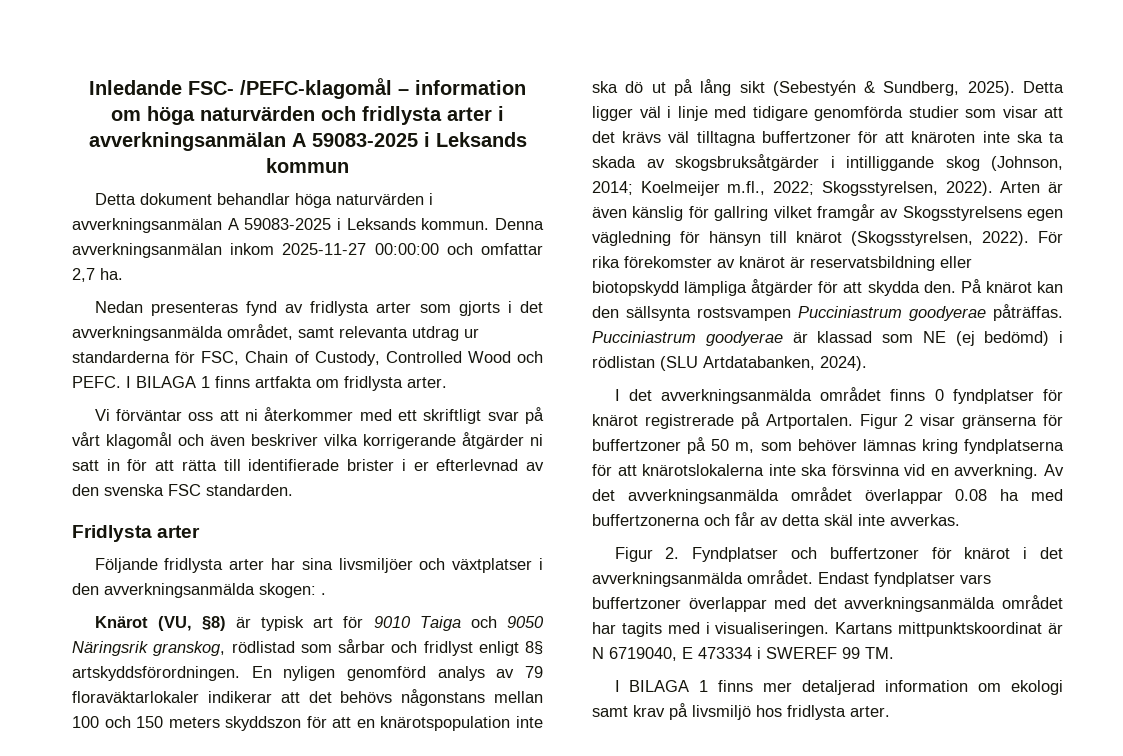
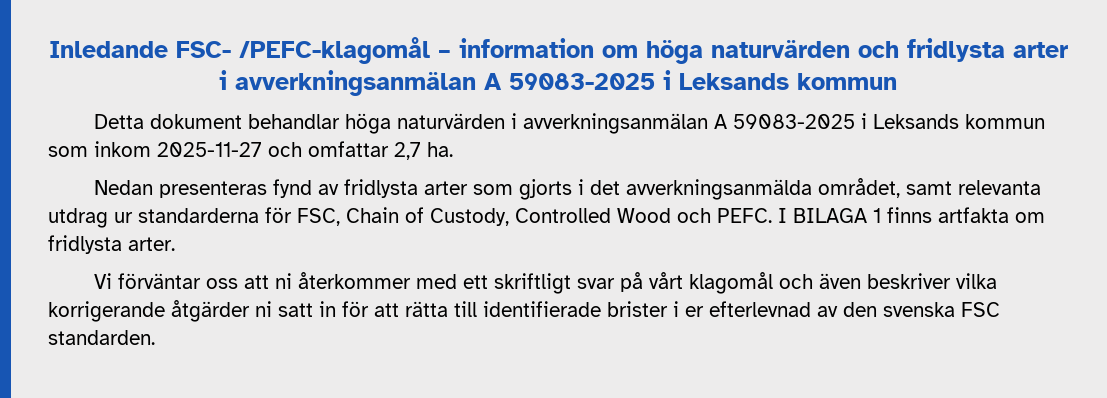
- Detta dokument behandlar höga naturvärden i avverkningsanmälan A 59083-2025 i Leksands kommun. Denna avverkningsanmälan inkom 2025-11-27 00:00:00 och omfattar 2,7 ha.
+ Detta dokument behandlar höga naturvärden i avverkningsanmälan A 59083-2025 i Leksands kommun som inkom 2025-11-27 och omfattar 2,7 ha.
- Fridlysta arter
- Följande fridlysta arter har sina livsmiljöer och växtplatser i den avverkningsanmälda skogen: .
- Knärot (VU, §8) är typisk art för 9010 Taiga och 9050 Näringsrik granskog, rödlistad som sårbar och fridlyst enligt 8§ artskyddsförordningen. En nyligen genomförd analys av 79 floraväktarlokaler indikerar att det behövs någonstans mellan 100 och 150 meters skyddszon för att en knärotspopulation inte ska dö ut på lång sikt (Sebestyén & Sundberg, 2025). Detta ligger väl i linje med tidigare genomförda studier som visar att det krävs väl tilltagna buffertzoner för att knäroten inte ska ta skada av skogsbruksåtgärder i intilliggande skog (Johnson, 2014; Koelmeijer m.fl., 2022; Skogsstyrelsen, 2022). Arten är även känslig för gallring vilket framgår av Skogsstyrelsens egen vägledning för hänsyn till knärot (Skogsstyrelsen, 2022). För rika förekomster av knärot är reservatsbildning eller biotopskydd lämpliga åtgärder för att skydda den. På knärot kan den sällsynta rostsvampen Pucciniastrum goodyerae påträffas. Pucciniastrum goodyerae är klassad som NE (ej bedömd) i rödlistan (SLU Artdatabanken, 2024).
- I det avverkningsanmälda området finns 0 fyndplatser för knärot registrerade på Artportalen. Figur 2 visar gränserna för buffertzoner på 50 m, som behöver lämnas kring fyndplatserna för att knärotslokalerna inte ska försvinna vid en avverkning. Av det avverkningsanmälda området överlappar 0.08 ha med buffertzonerna och får av detta skäl inte avverkas.
- Figur 2. Fyndplatser och buffertzoner för knärot i det avverkningsanmälda området. Endast fyndplatser vars buffertzoner överlappar med det avverkningsanmälda området har tagits med i visualiseringen. Kartans mittpunktskoordinat är N 6719040, E 473334 i SWEREF 99 TM.
- I BILAGA 1 finns mer detaljerad information om ekologi samt krav på livsmiljö hos fridlysta arter.

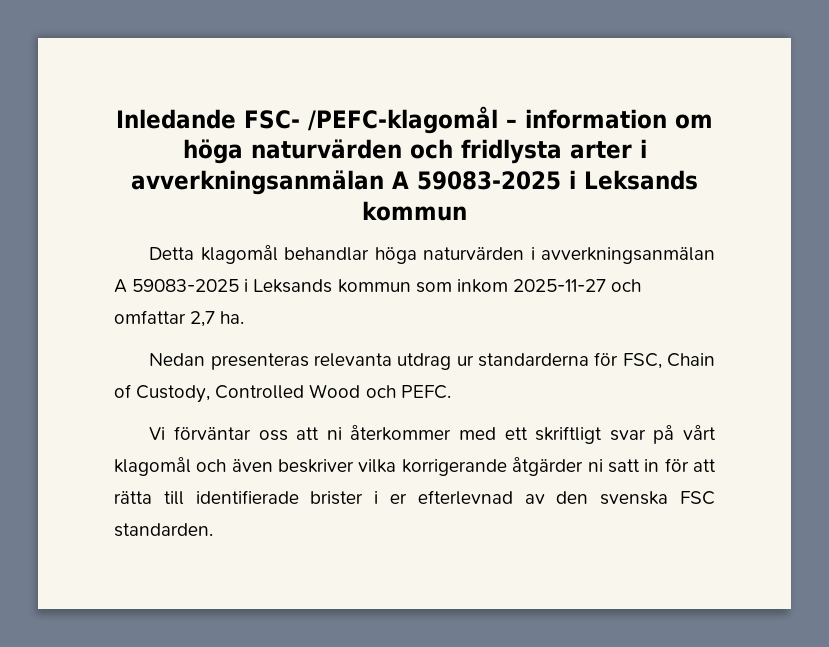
- Detta dokument behandlar höga naturvärden i avverkningsanmälan A 59083-2025 i Leksands kommun som inkom 2025-11-27 och omfattar 2,7 ha.
+ Detta klagomål behandlar höga naturvärden i avverkningsanmälan A 59083-2025 i Leksands kommun som inkom 2025-11-27 och omfattar 2,7 ha.
- Nedan presenteras fynd av fridlysta arter som gjorts i det avverkningsanmälda området, samt relevanta utdrag ur standarderna för FSC, Chain of Custody, Controlled Wood och PEFC. I BILAGA 1 finns artfakta om fridlysta arter.
+ Nedan presenteras relevanta utdrag ur standarderna för FSC, Chain of Custody, Controlled Wood och PEFC.

